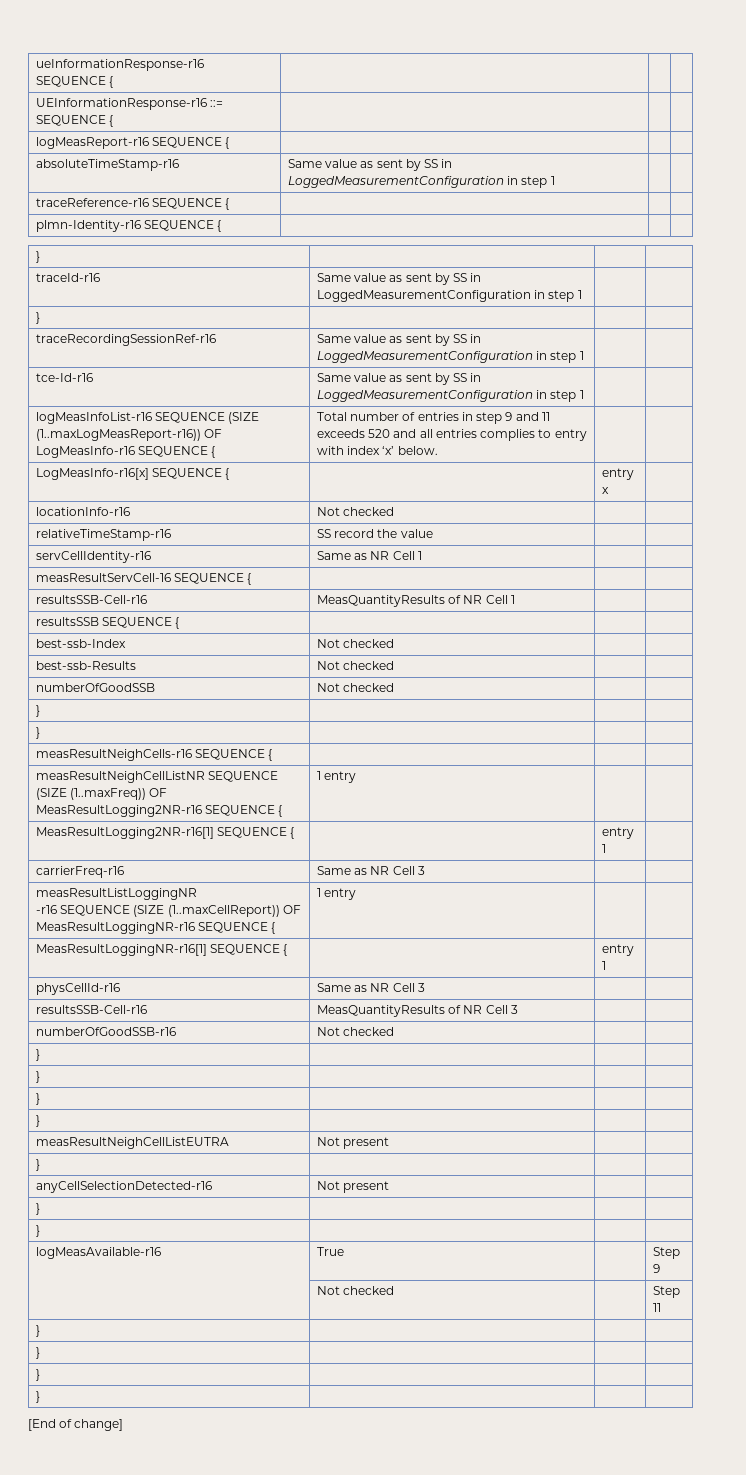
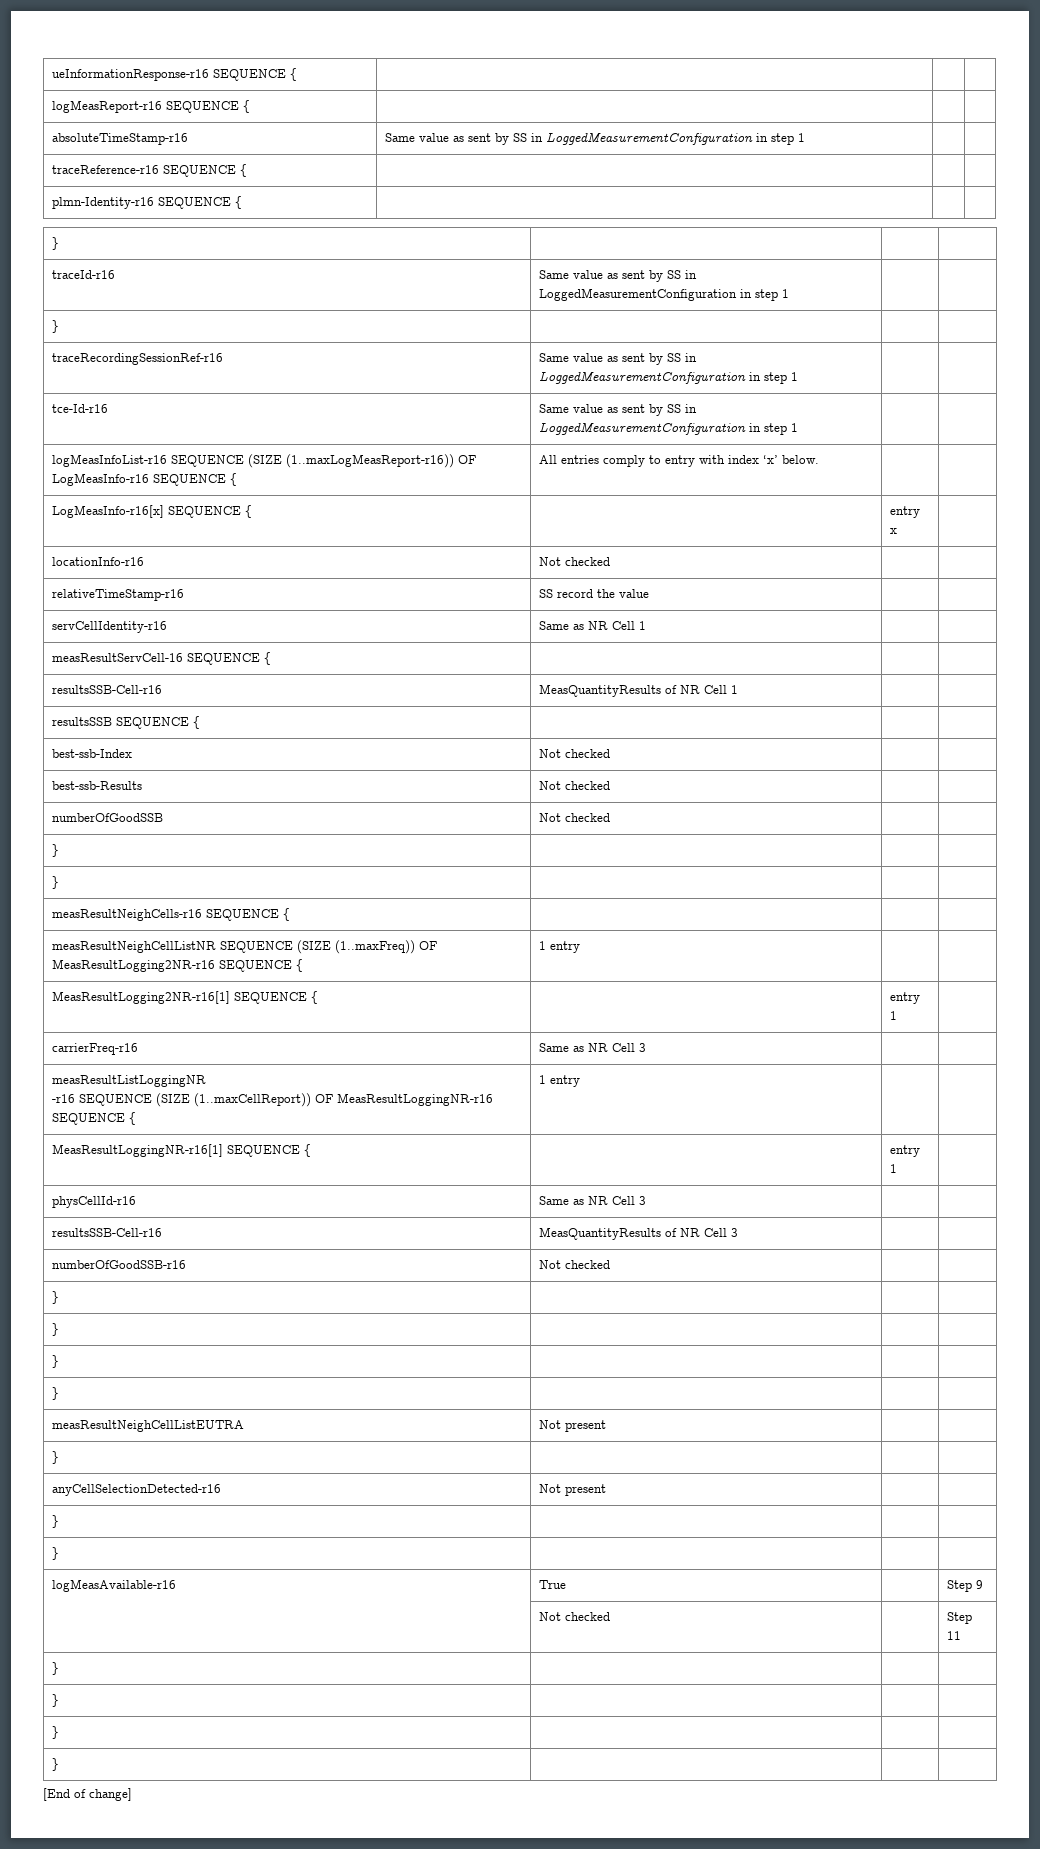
- UEInformationResponse-r16 ::= SEQUENCE { | | |
- logMeasInfoList-r16 SEQUENCE (SIZE (1..maxLogMeasReport-r16)) OF LogMeasInfo-r16 SEQUENCE { | Total number of entries in step 9 and 11 exceeds 520 and all entries complies to entry with index ‘x’ below. | |
+ logMeasInfoList-r16 SEQUENCE (SIZE (1..maxLogMeasReport-r16)) OF LogMeasInfo-r16 SEQUENCE { | All entries comply to entry with index ‘x’ below. | |

